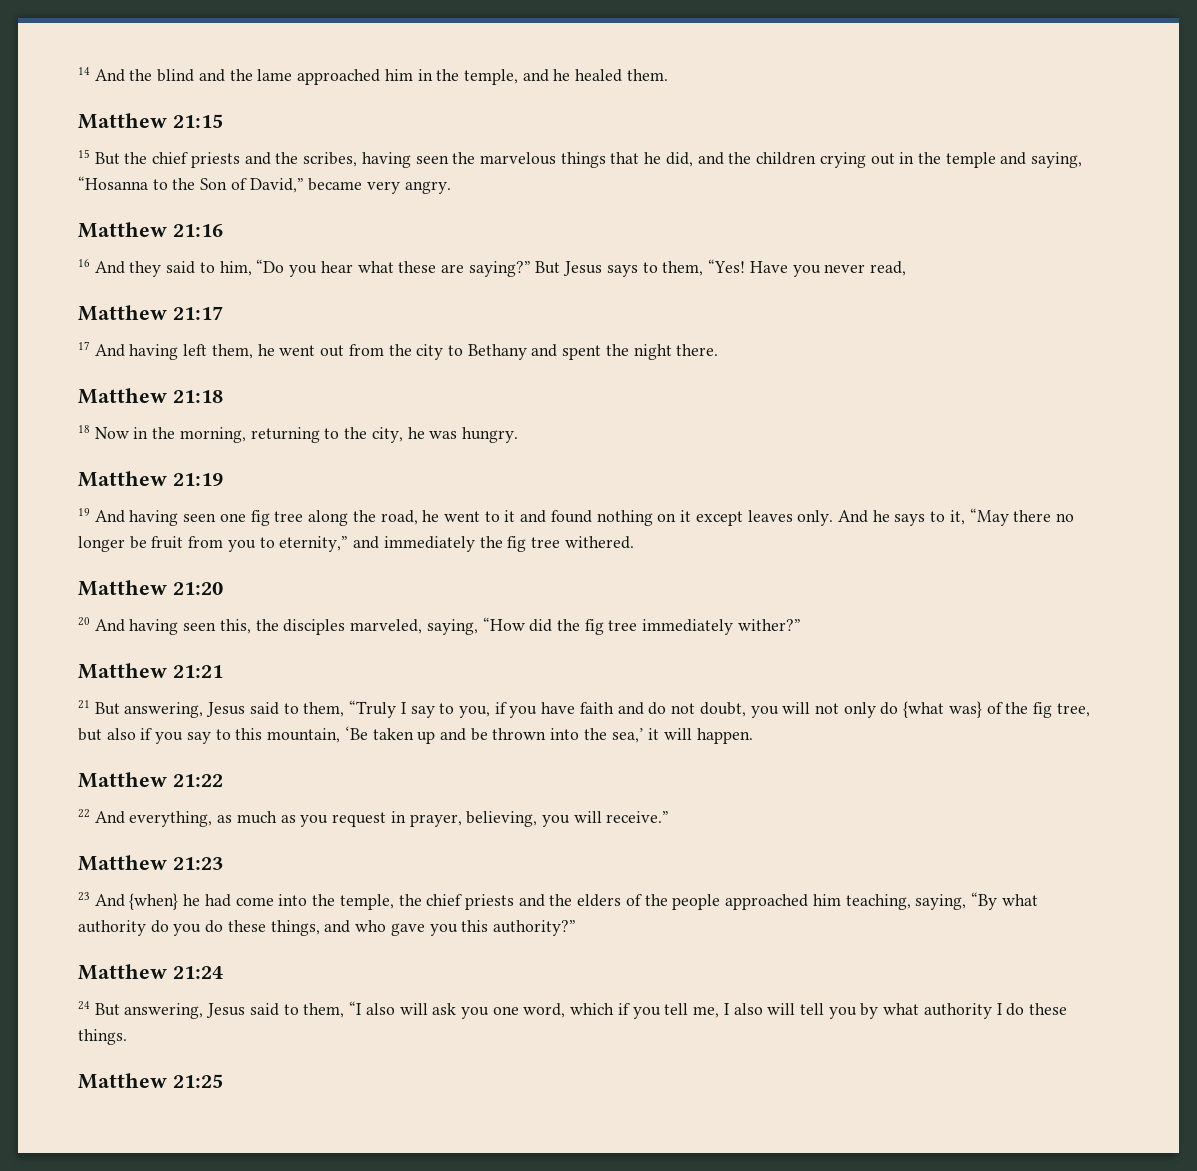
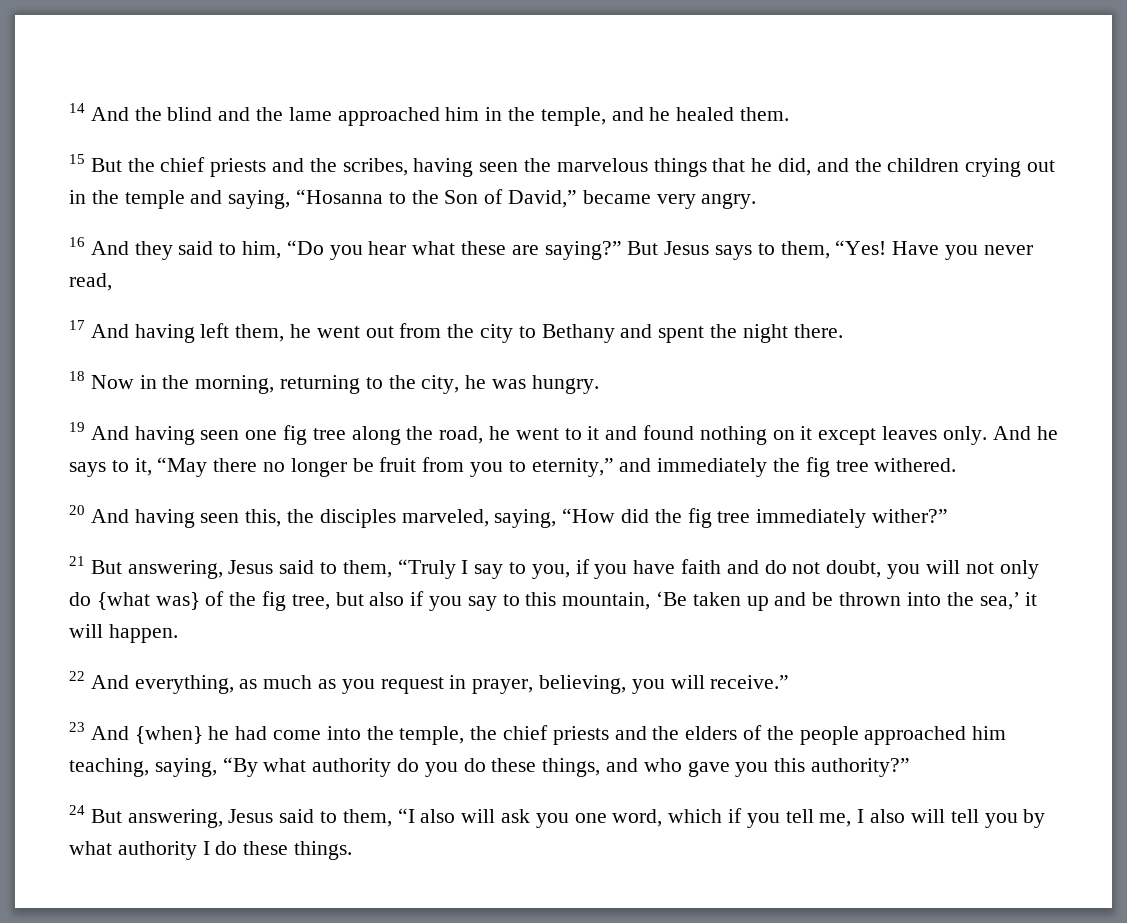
- Matthew 21:15
- Matthew 21:16
- Matthew 21:17
- Matthew 21:18
- Matthew 21:19
- Matthew 21:20
- Matthew 21:21
- Matthew 21:22
- Matthew 21:23
- Matthew 21:24
- Matthew 21:25

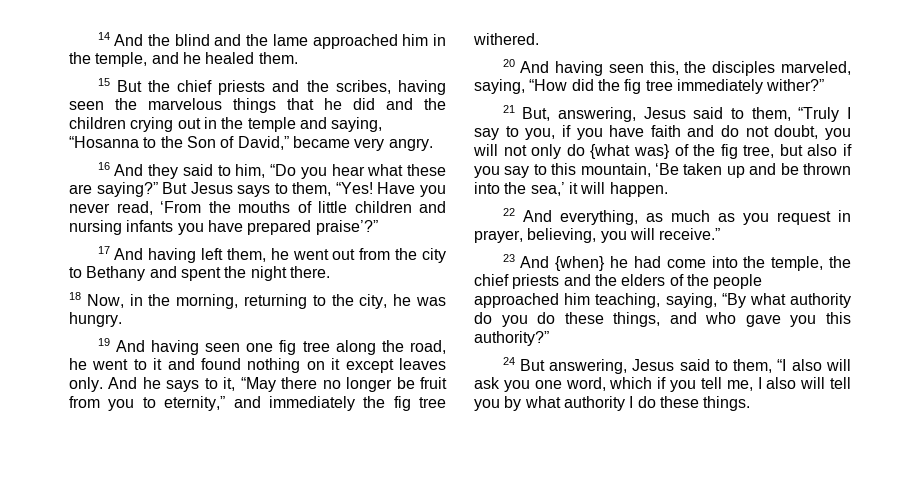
- 15 But the chief priests and the scribes, having seen the marvelous things that he did, and the children crying out in the temple and saying, “Hosanna to the Son of David,” became very angry.
+ 15 But the chief priests and the scribes, having seen the marvelous things that he did and the children crying out in the temple and saying, “Hosanna to the Son of David,” became very angry.
- Have you never read,
+ Have you never read, ‘From the mouths of little children and nursing infants you have prepared praise’?”
- 18 Now in the morning, returning to the city, he was hungry.
+ 18 Now, in the morning, returning to the city, he was hungry.
- 21 But answering, Jesus said to them, “Truly I say to you, if you have faith and do not doubt, you will not only do {what was} of the fig tree, but also if you say to this mountain, ‘Be taken up and be thrown into the sea,’ it will happen.
+ 21 But, answering, Jesus said to them, “Truly I say to you, if you have faith and do not doubt, you will not only do {what was} of the fig tree, but also if you say to this mountain, ‘Be taken up and be thrown into the sea,’ it will happen.

